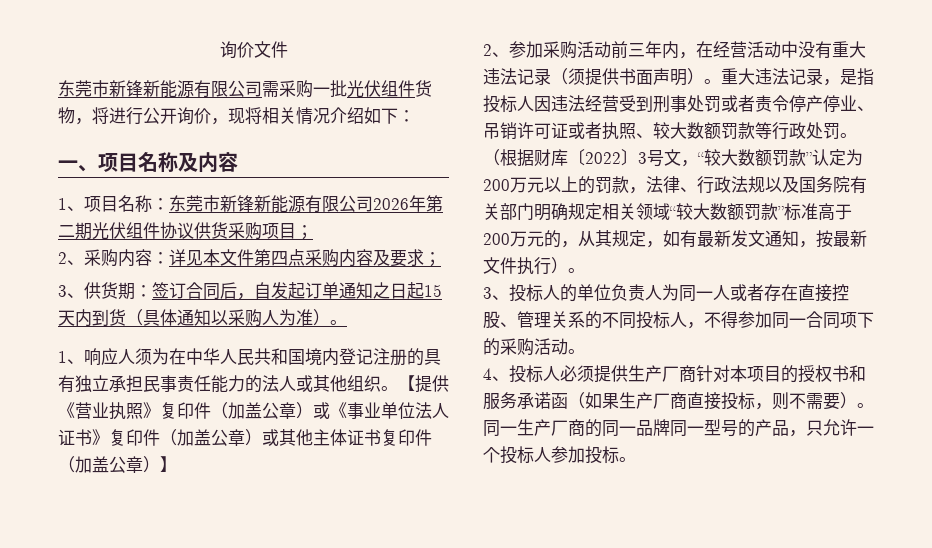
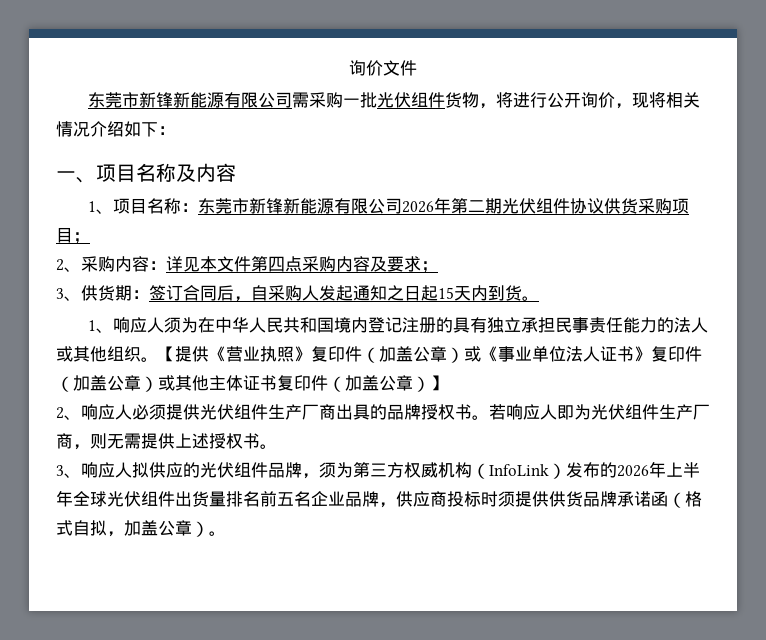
- 3、供货期：签订合同后，自发起订单通知之日起15天内到货（具体通知以采购人为准）。
+ 3、供货期：签订合同后，自采购人发起通知之日起15天内到货。
- 2、参加采购活动前三年内，在经营活动中没有重大违法记录（须提供书面声明）。重大违法记录，是指投标人因违法经营受到刑事处罚或者责令停产停业、吊销许可证或者执照、较大数额罚款等行政处罚。（根据财库〔2022〕3号文，“较大数额罚款”认定为200万元以上的罚款，法律、行政法规以及国务院有关部门明确规定相关领域“较大数额罚款”标准高于200万元的，从其规定，如有最新发文通知，按最新文件执行）。
- 3、投标人的单位负责人为同一人或者存在直接控股、管理关系的不同投标人，不得参加同一合同项下的采购活动。
- 4、投标人必须提供生产厂商针对本项目的授权书和服务承诺函（如果生产厂商直接投标，则不需要）。同一生产厂商的同一品牌同一型号的产品，只允许一个投标人参加投标。
+ 2、响应人必须提供光伏组件生产厂商出具的品牌授权书。若响应人即为光伏组件生产厂商，则无需提供上述授权书。
+ 3、响应人拟供应的光伏组件品牌，须为第三方权威机构（InfoLink）发布的2026年上半年全球光伏组件出货量排名前五名企业品牌，供应商投标时须提供供货品牌承诺函（格式自拟，加盖公章）。

